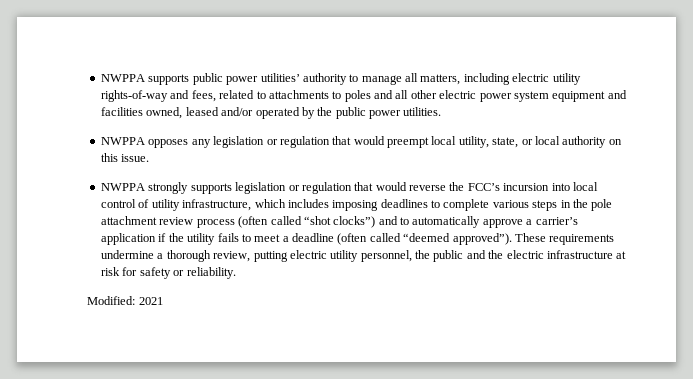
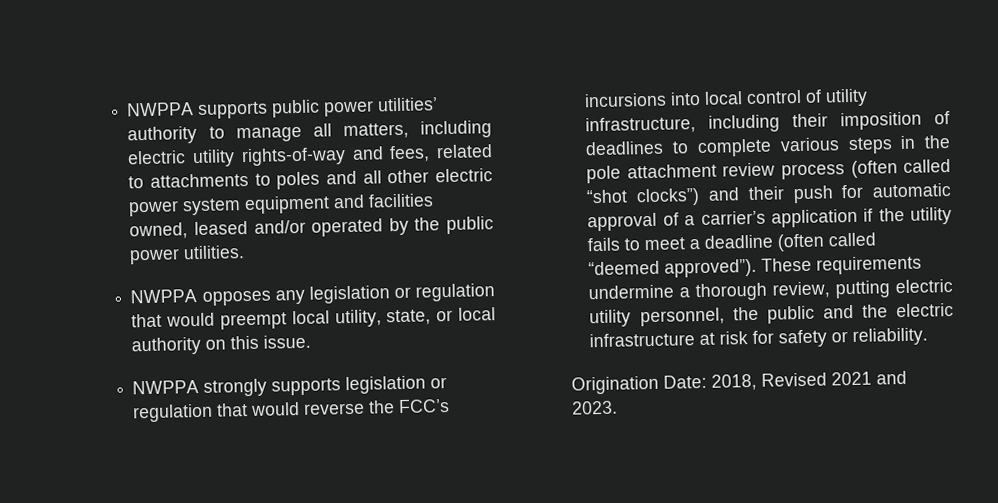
- NWPPA strongly supports legislation or regulation that would reverse the FCC’s incursion into local control of utility infrastructure, which includes imposing deadlines to complete various steps in the pole attachment review process (often called “shot clocks”) and to automatically approve a carrier’s application if the utility fails to meet a deadline (often called “deemed approved”).
+ NWPPA strongly supports legislation or regulation that would reverse the FCC’s incursions into local control of utility infrastructure, including their imposition of deadlines to complete various steps in the pole attachment review process (often called “shot clocks”) and their push for automatic approval of a carrier’s application if the utility fails to meet a deadline (often called “deemed approved”).
- Modified: 2021
+ Origination Date: 2018, Revised 2021 and 2023.

